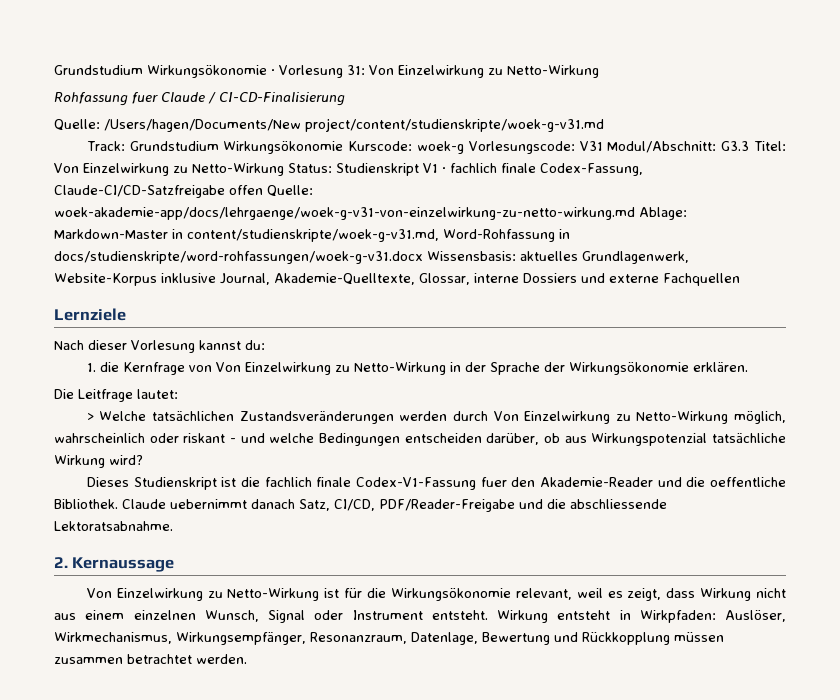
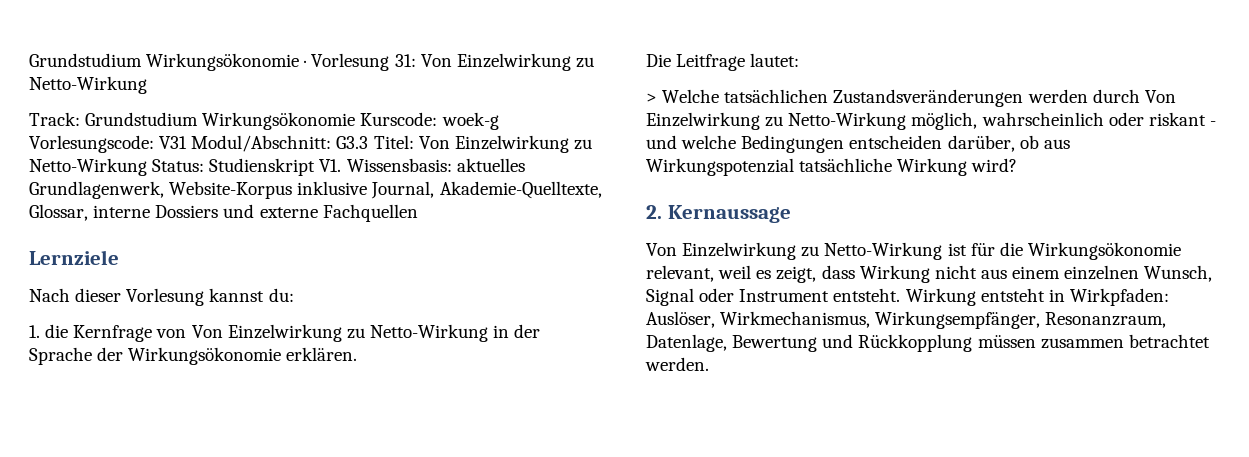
- Rohfassung fuer Claude / CI-CD-Finalisierung
- Quelle: /Users/hagen/Documents/New project/content/studienskripte/woek-g-v31.md
- Track: Grundstudium Wirkungsökonomie Kurscode: woek-g Vorlesungscode: V31 Modul/Abschnitt: G3.3 Titel: Von Einzelwirkung zu Netto-Wirkung Status: Studienskript V1 · fachlich finale Codex-Fassung, Claude-CI/CD-Satzfreigabe offen Quelle: woek-akademie-app/docs/lehrgaenge/woek-g-v31-von-einzelwirkung-zu-netto-wirkung.md Ablage: Markdown-Master in content/studienskripte/woek-g-v31.md, Word-Rohfassung in docs/studienskripte/word-rohfassungen/woek-g-v31.docx Wissensbasis: aktuelles Grundlagenwerk, Website-Korpus inklusive Journal, Akademie-Quelltexte, Glossar, interne Dossiers und externe Fachquellen
+ Track: Grundstudium Wirkungsökonomie Kurscode: woek-g Vorlesungscode: V31 Modul/Abschnitt: G3.3 Titel: Von Einzelwirkung zu Netto-Wirkung Status: Studienskript V1. Wissensbasis: aktuelles Grundlagenwerk, Website-Korpus inklusive Journal, Akademie-Quelltexte, Glossar, interne Dossiers und externe Fachquellen
- Dieses Studienskript ist die fachlich finale Codex-V1-Fassung fuer den Akademie-Reader und die oeffentliche Bibliothek. Claude uebernimmt danach Satz, CI/CD, PDF/Reader-Freigabe und die abschliessende Lektoratsabnahme.

